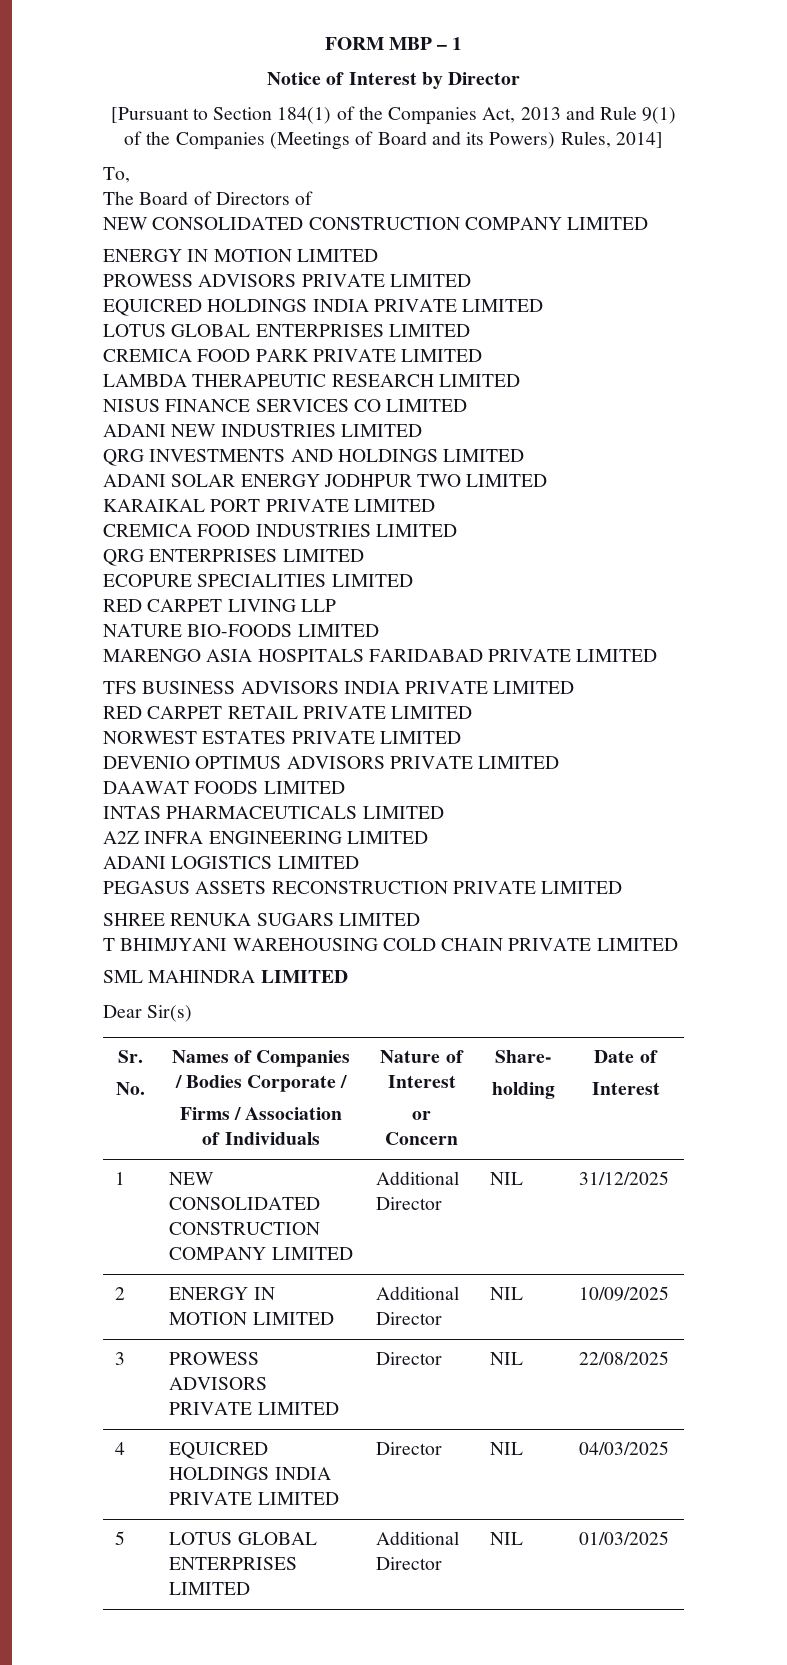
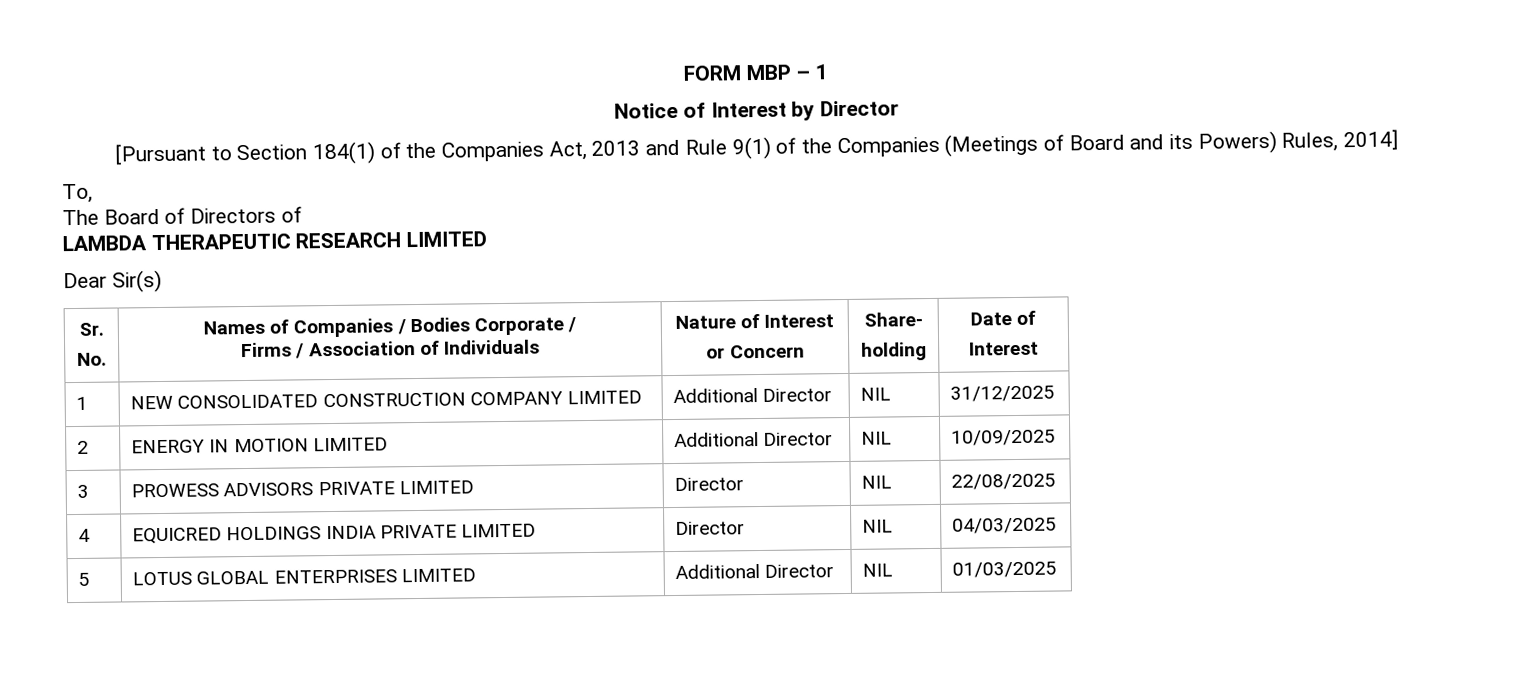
  The Board of Directors of
- NEW CONSOLIDATED CONSTRUCTION COMPANY LIMITED
- ENERGY IN MOTION LIMITED
- PROWESS ADVISORS PRIVATE LIMITED
- EQUICRED HOLDINGS INDIA PRIVATE LIMITED
- LOTUS GLOBAL ENTERPRISES LIMITED
- CREMICA FOOD PARK PRIVATE LIMITED
  LAMBDA THERAPEUTIC RESEARCH LIMITED
- NISUS FINANCE SERVICES CO LIMITED
- ADANI NEW INDUSTRIES LIMITED
- QRG INVESTMENTS AND HOLDINGS LIMITED
- ADANI SOLAR ENERGY JODHPUR TWO LIMITED
- KARAIKAL PORT PRIVATE LIMITED
- CREMICA FOOD INDUSTRIES LIMITED
- QRG ENTERPRISES LIMITED
- ECOPURE SPECIALITIES LIMITED
- RED CARPET LIVING LLP
- NATURE BIO-FOODS LIMITED
- MARENGO ASIA HOSPITALS FARIDABAD PRIVATE LIMITED
- TFS BUSINESS ADVISORS INDIA PRIVATE LIMITED
- RED CARPET RETAIL PRIVATE LIMITED
- NORWEST ESTATES PRIVATE LIMITED
- DEVENIO OPTIMUS ADVISORS PRIVATE LIMITED
- DAAWAT FOODS LIMITED
- INTAS PHARMACEUTICALS LIMITED
- A2Z INFRA ENGINEERING LIMITED
- ADANI LOGISTICS LIMITED
- PEGASUS ASSETS RECONSTRUCTION PRIVATE LIMITED
- SHREE RENUKA SUGARS LIMITED
- T BHIMJYANI WAREHOUSING COLD CHAIN PRIVATE LIMITED
- SML MAHINDRA LIMITED

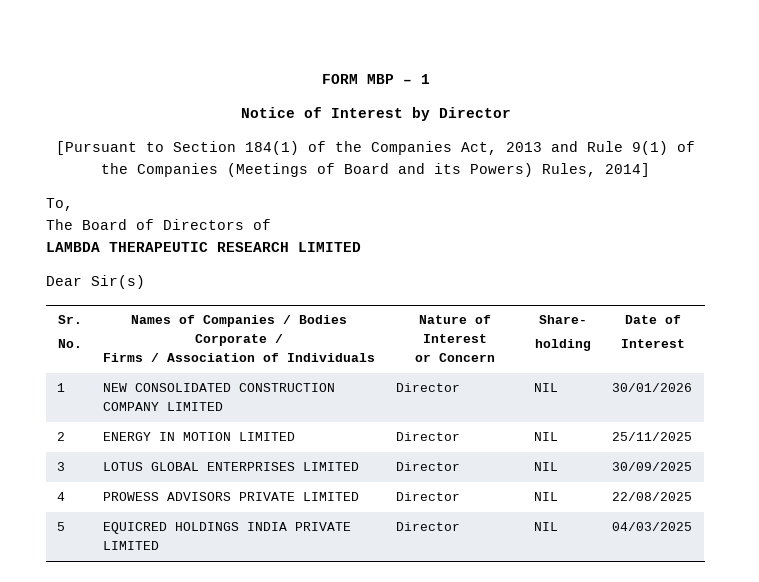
- 1 | NEW CONSOLIDATED CONSTRUCTION COMPANY LIMITED | Additional Director | NIL | 31/12/2025
+ 1 | NEW CONSOLIDATED CONSTRUCTION COMPANY LIMITED | Director | NIL | 30/01/2026
- 2 | ENERGY IN MOTION LIMITED | Additional Director | NIL | 10/09/2025
+ 2 | ENERGY IN MOTION LIMITED | Director | NIL | 25/11/2025
- 3 | PROWESS ADVISORS PRIVATE LIMITED | Director | NIL | 22/08/2025
+ 3 | LOTUS GLOBAL ENTERPRISES LIMITED | Director | NIL | 30/09/2025
+ 4 | PROWESS ADVISORS PRIVATE LIMITED | Director | NIL | 22/08/2025
- 4 | EQUICRED HOLDINGS INDIA PRIVATE LIMITED | Director | NIL | 04/03/2025
+ 5 | EQUICRED HOLDINGS INDIA PRIVATE LIMITED | Director | NIL | 04/03/2025
- 5 | LOTUS GLOBAL ENTERPRISES LIMITED | Additional Director | NIL | 01/03/2025

